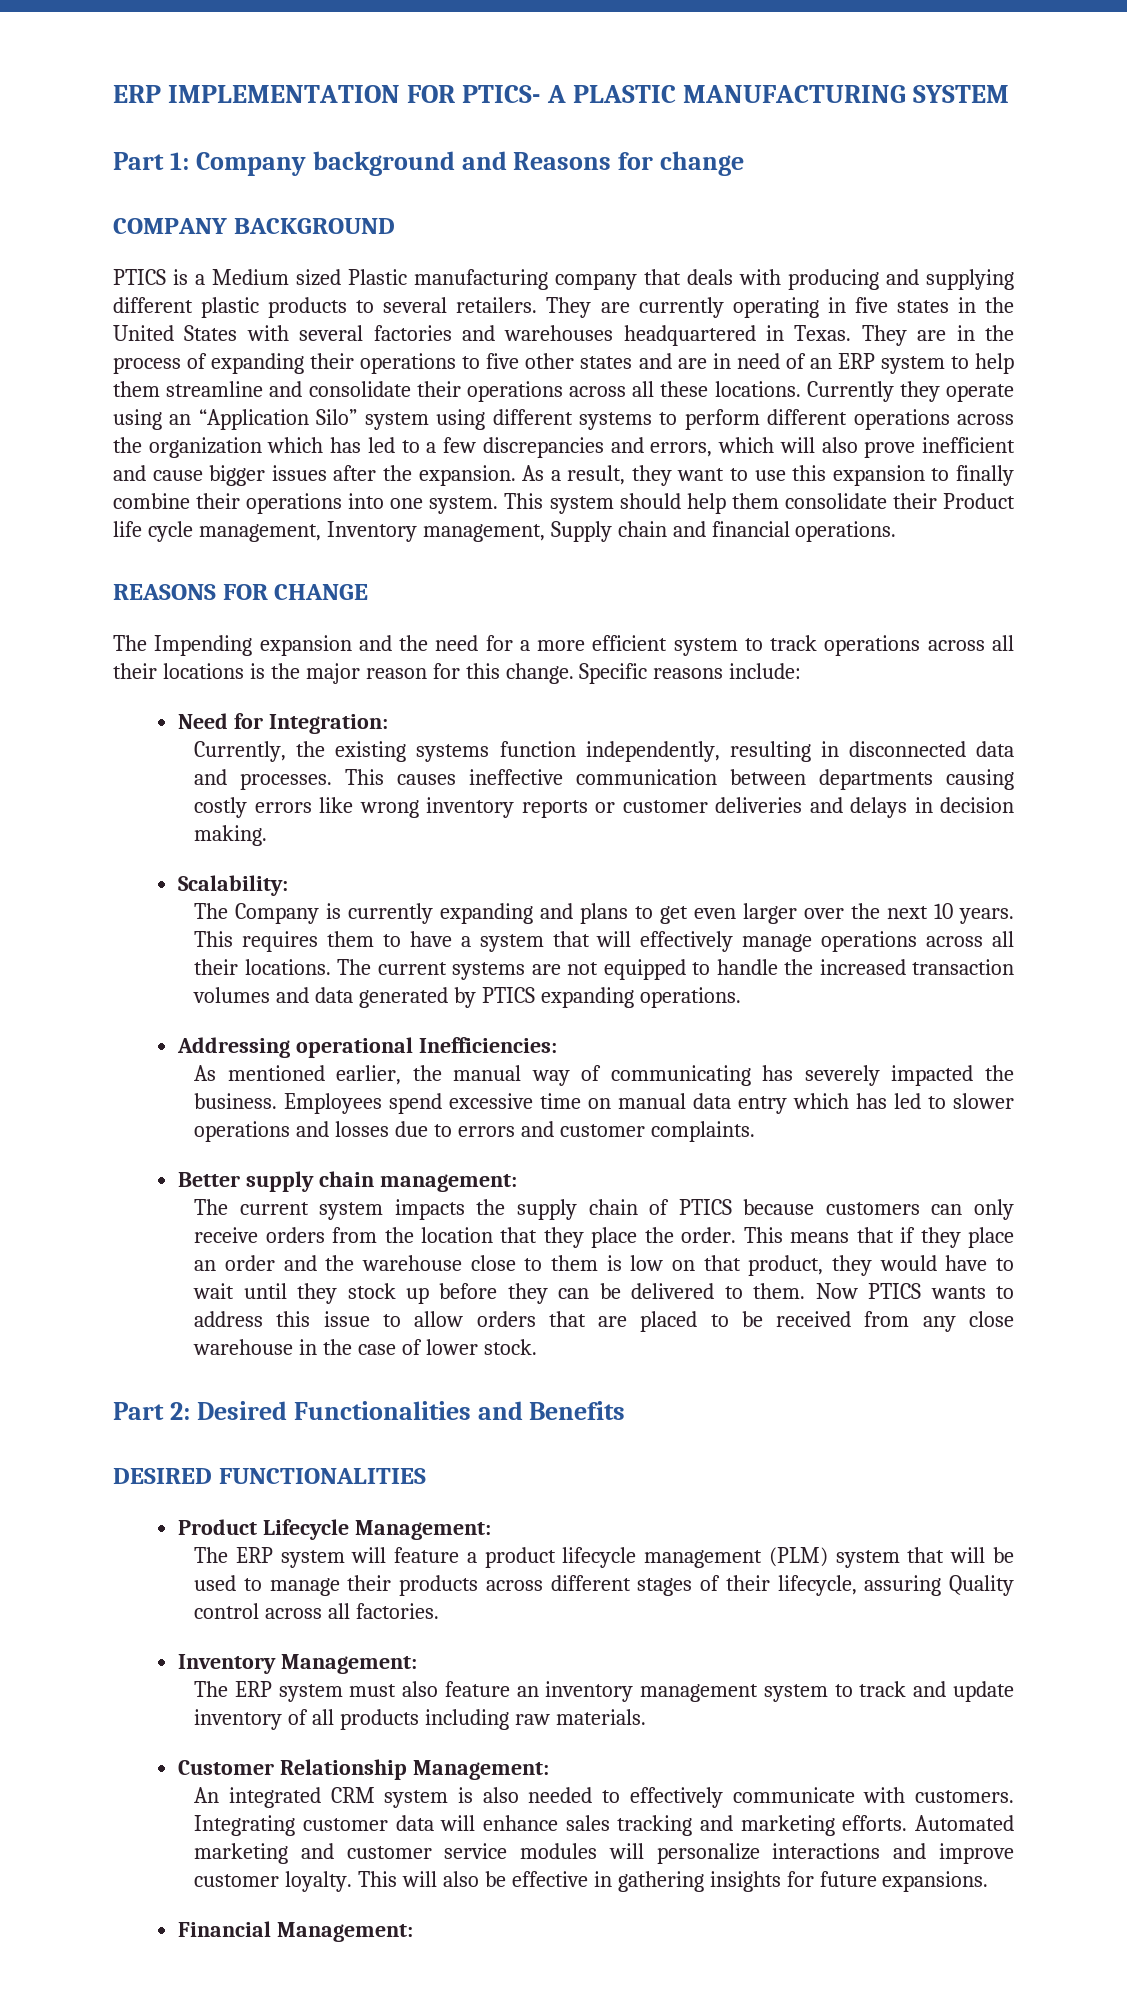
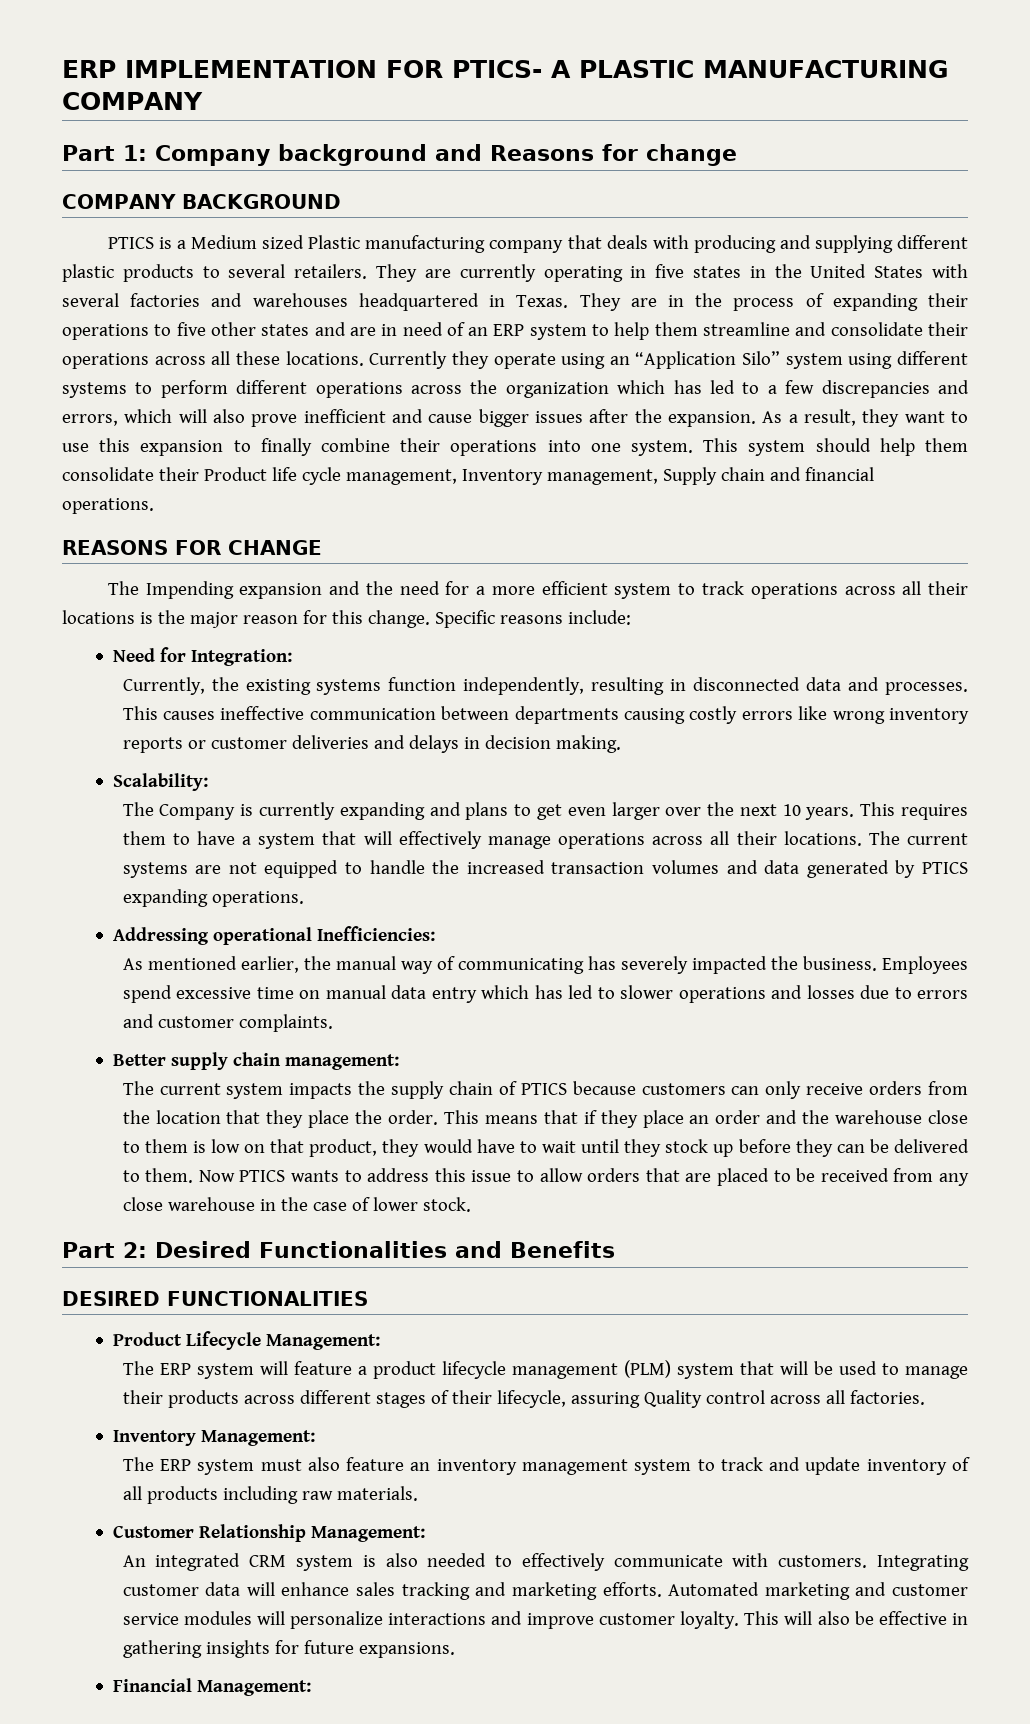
- ERP IMPLEMENTATION FOR PTICS- A PLASTIC MANUFACTURING SYSTEM
+ ERP IMPLEMENTATION FOR PTICS- A PLASTIC MANUFACTURING COMPANY

